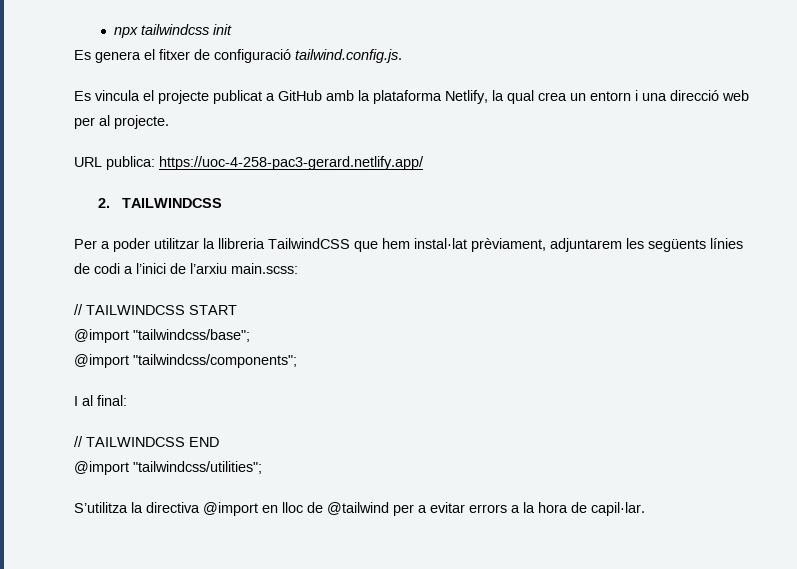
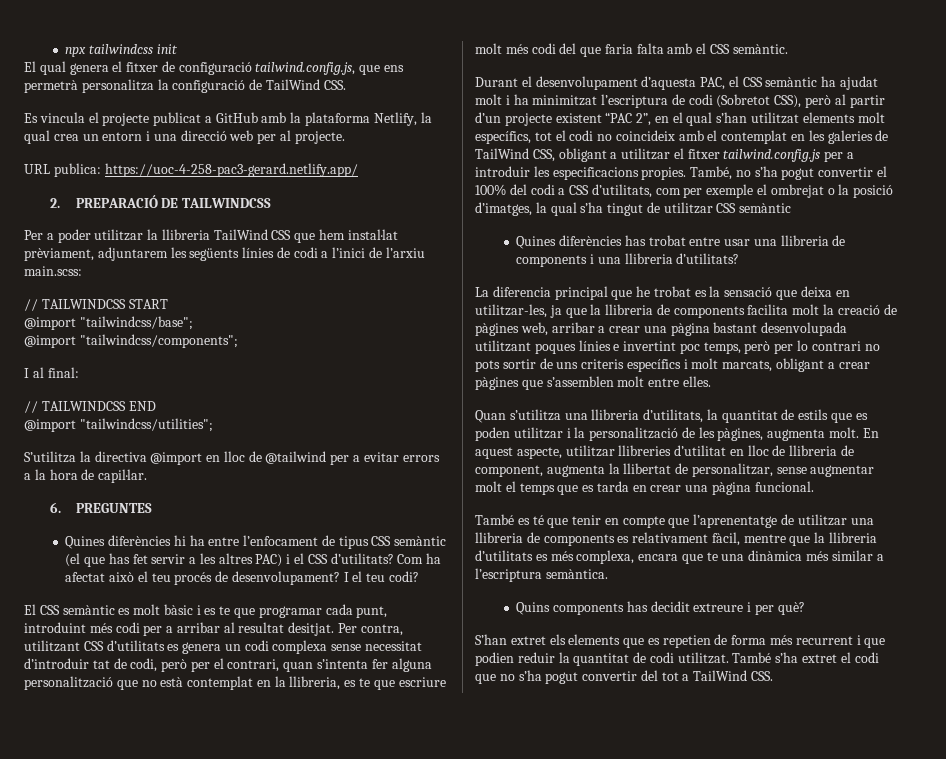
- Es genera el fitxer de configuració tailwind.config.js.
+ El qual genera el fitxer de configuració tailwind.config.js, que ens permetrà personalitza la configuració de TailWind CSS.
- 2. TAILWINDCSS
+ 2. PREPARACIÓ DE TAILWINDCSS
- Per a poder utilitzar la llibreria TailwindCSS que hem instal·lat prèviament, adjuntarem les següents línies de codi a l’inici de l’arxiu main.scss:
+ Per a poder utilitzar la llibreria TailWind CSS que hem instal·lat prèviament, adjuntarem les següents línies de codi a l’inici de l’arxiu main.scss:
+ 6. PREGUNTES
+ Quines diferències hi ha entre l’enfocament de tipus CSS semàntic (el que has fet servir a les altres PAC) i el CSS d’utilitats? Com ha afectat això el teu procés de desenvolupament? I el teu codi?
+ El CSS semàntic es molt bàsic i es te que programar cada punt, introduint més codi per a arribar al resultat desitjat. Per contra, utilitzant CSS d’utilitats es genera un codi complexa sense necessitat d’introduir tat de codi, però per el contrari, quan s’intenta fer alguna personalització que no està contemplat en la llibreria, es te que escriure molt més codi del que faria falta amb el CSS semàntic.
+ Durant el desenvolupament d’aquesta PAC, el CSS semàntic ha ajudat molt i ha minimitzat l’escriptura de codi (Sobretot CSS), però al partir d’un projecte existent “PAC 2”, en el qual s’han utilitzat elements molt específics, tot el codi no coincideix amb el contemplat en les galeries de TailWind CSS, obligant a utilitzar el fitxer tailwind.config.js per a introduir les especificacions propies. També, no s’ha pogut convertir el 100% del codi a CSS d’utilitats, com per exemple el ombrejat o la posició d’imatges, la qual s’ha tingut de utilitzar CSS semàntic
+ Quines diferències has trobat entre usar una llibreria de components i una llibreria d’utilitats?
+ La diferencia principal que he trobat es la sensació que deixa en utilitzar-les, ja que la llibreria de components facilita molt la creació de pàgines web, arribar a crear una pàgina bastant desenvolupada utilitzant poques línies e invertint poc temps, però per lo contrari no pots sortir de uns criteris específics i molt marcats, obligant a crear pàgines que s’assemblen molt entre elles.
+ Quan s’utilitza una llibreria d’utilitats, la quantitat de estils que es poden utilitzar i la personalització de les pàgines, augmenta molt. En aquest aspecte, utilitzar llibreries d’utilitat en lloc de llibreria de component, augmenta la llibertat de personalitzar, sense augmentar molt el temps que es tarda en crear una pàgina funcional.
+ També es té que tenir en compte que l’aprenentatge de utilitzar una llibreria de components es relativament fàcil, mentre que la llibreria d’utilitats es més complexa, encara que te una dinàmica més similar a l’escriptura semàntica.
+ Quins components has decidit extreure i per què?
+ S’han extret els elements que es repetien de forma més recurrent i que podien reduir la quantitat de codi utilitzat. També s’ha extret el codi que no s’ha pogut convertir del tot a TailWind CSS.

